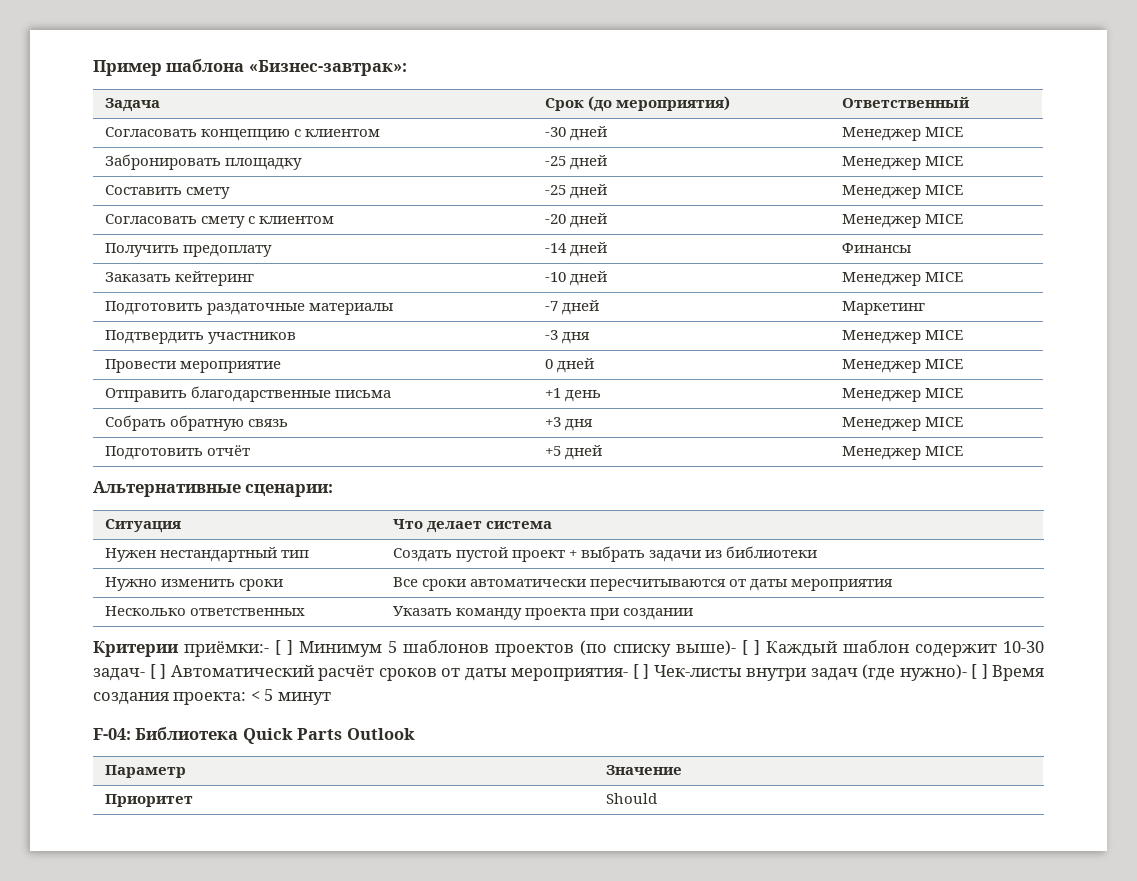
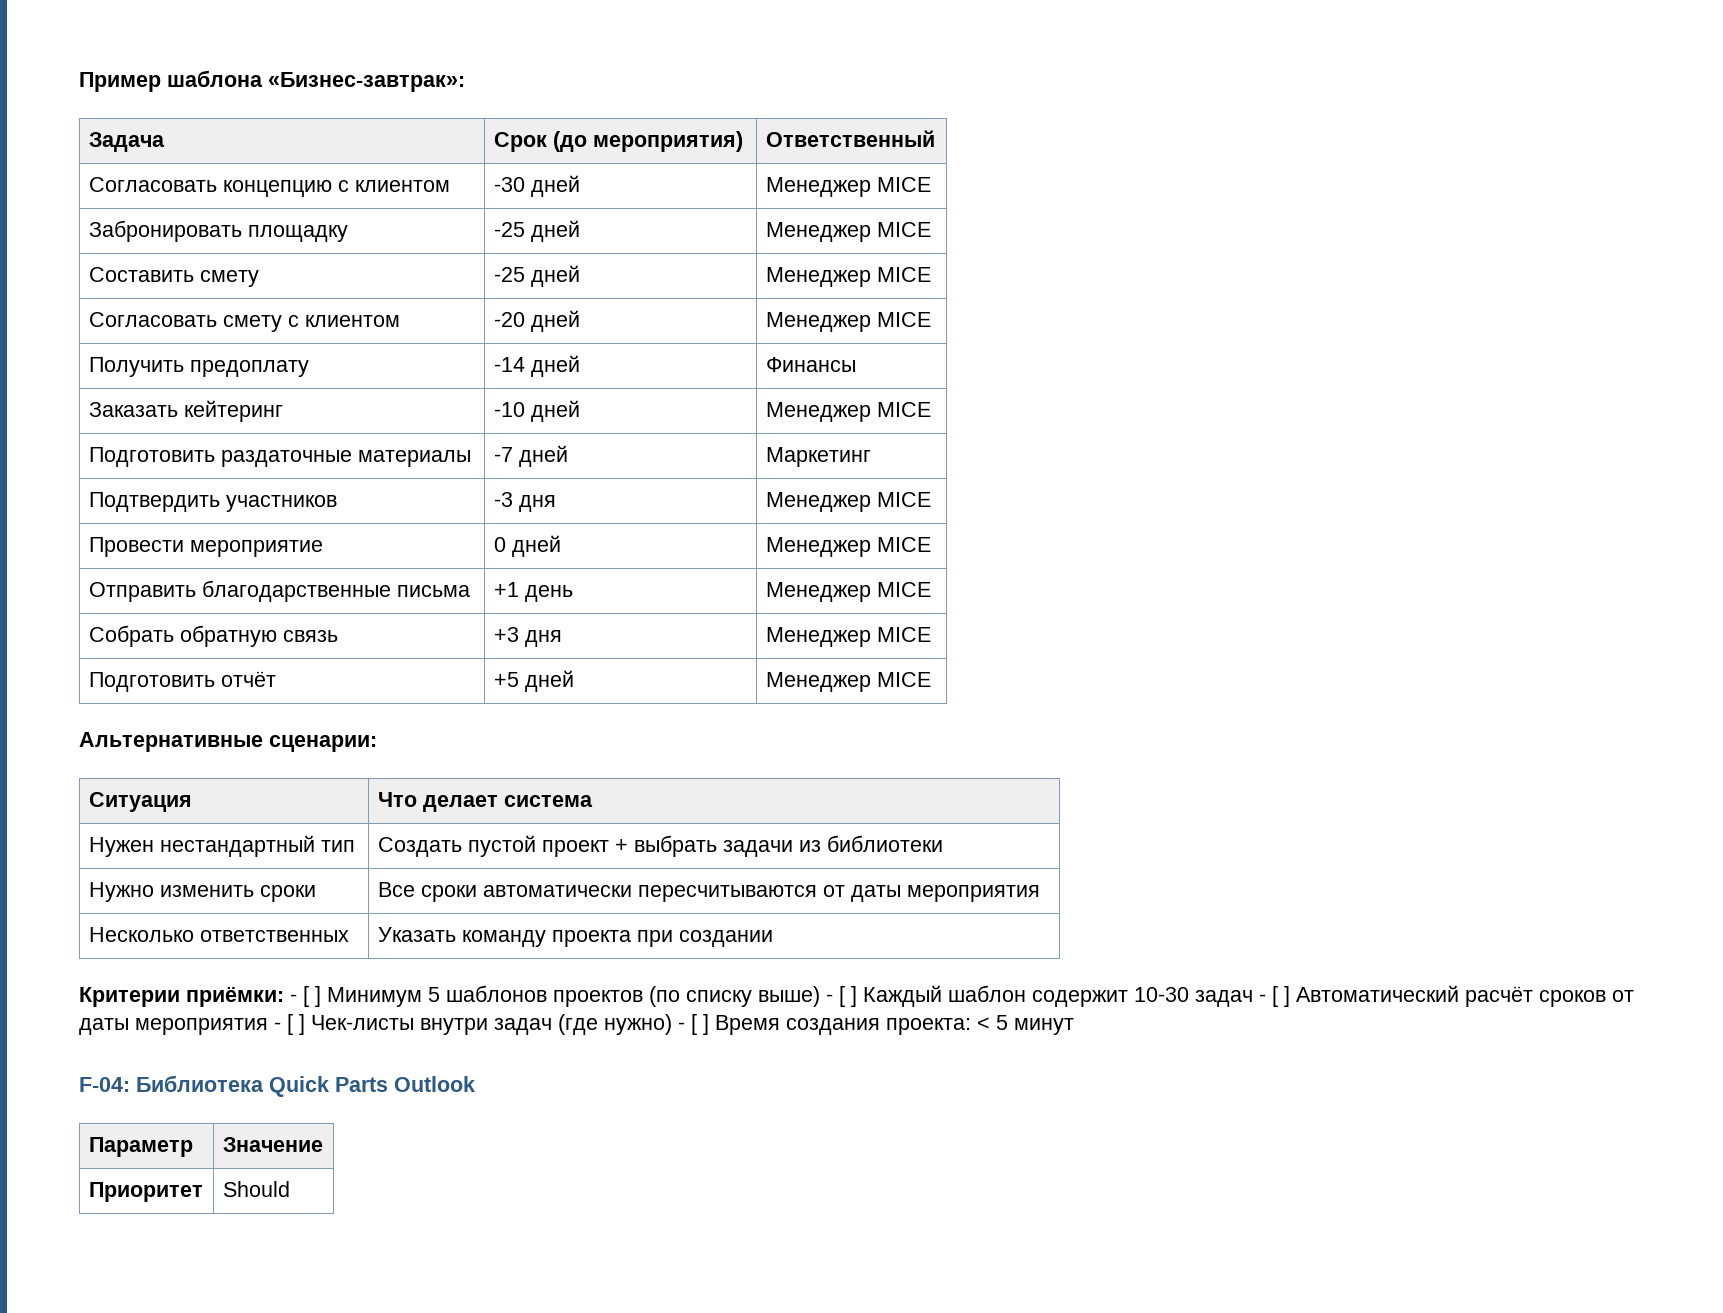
- Критерии приёмки:- [ ] Минимум 5 шаблонов проектов (по списку выше)- [ ] Каждый шаблон содержит 10-30 задач- [ ] Автоматический расчёт сроков от даты мероприятия- [ ] Чек-листы внутри задач (где нужно)- [ ] Время создания проекта: < 5 минут
+ Критерии приёмки: - [ ] Минимум 5 шаблонов проектов (по списку выше) - [ ] Каждый шаблон содержит 10-30 задач - [ ] Автоматический расчёт сроков от даты мероприятия - [ ] Чек-листы внутри задач (где нужно) - [ ] Время создания проекта: < 5 минут

